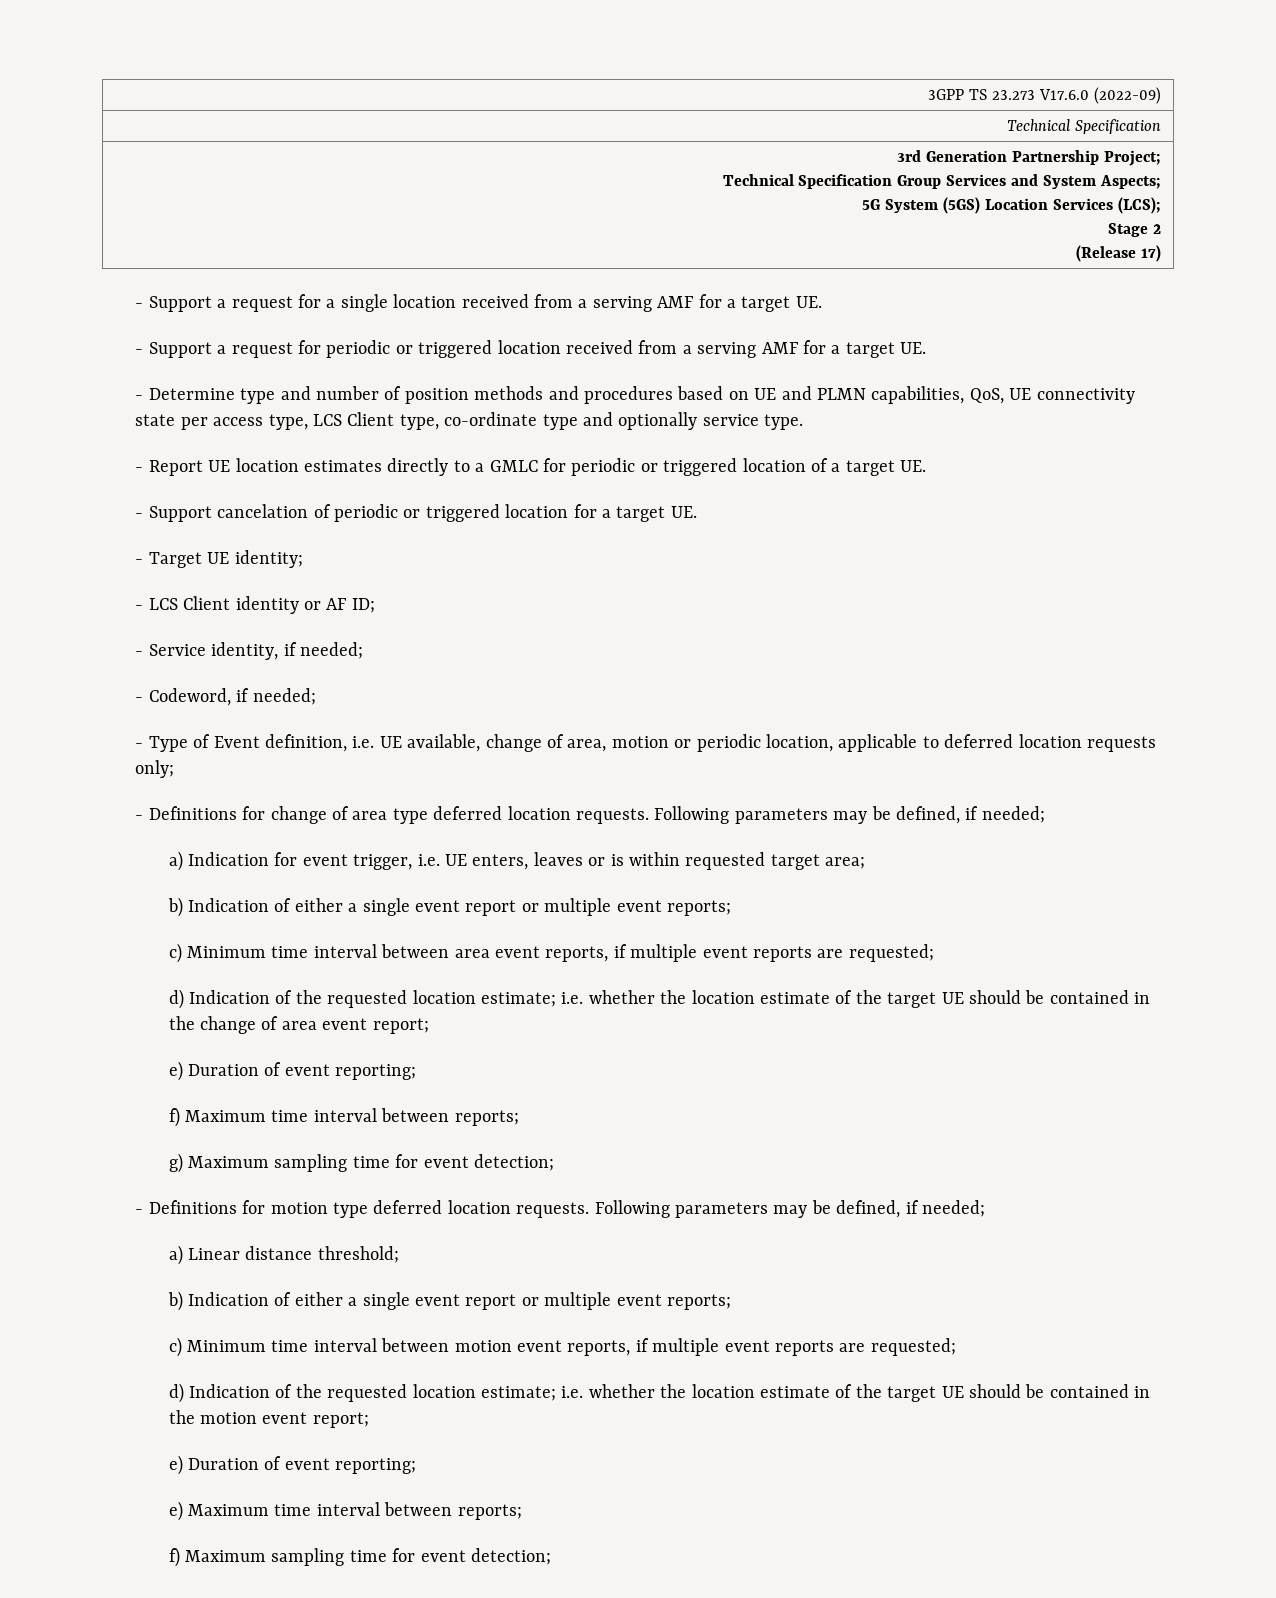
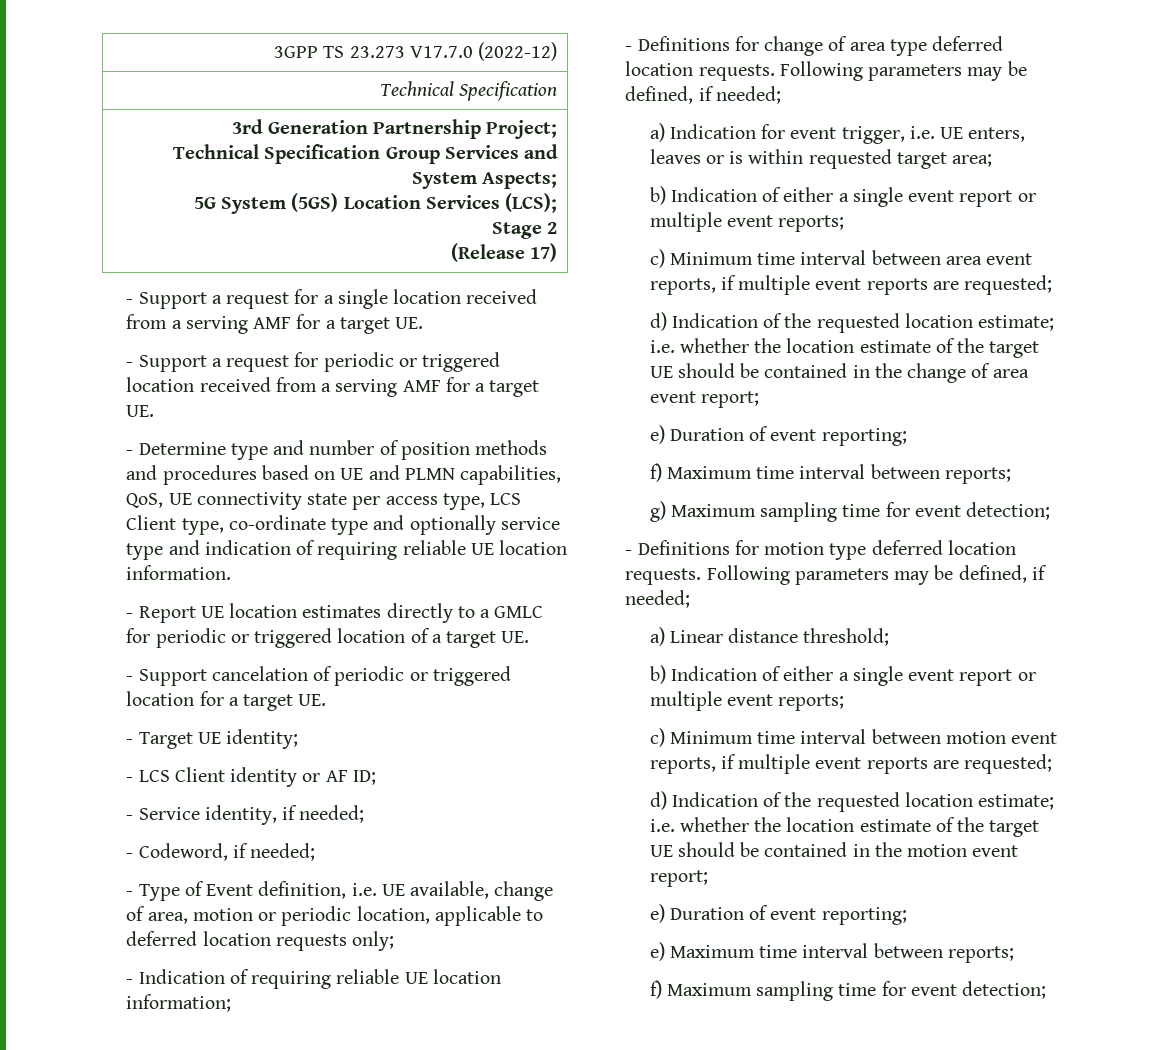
- 3GPP TS 23.273 V17.6.0 (2022-09)
+ 3GPP TS 23.273 V17.7.0 (2022-12)
- - Determine type and number of position methods and procedures based on UE and PLMN capabilities, QoS, UE connectivity state per access type, LCS Client type, co-ordinate type and optionally service type.
+ - Determine type and number of position methods and procedures based on UE and PLMN capabilities, QoS, UE connectivity state per access type, LCS Client type, co-ordinate type and optionally service type and indication of requiring reliable UE location information.
+ - Indication of requiring reliable UE location information;

